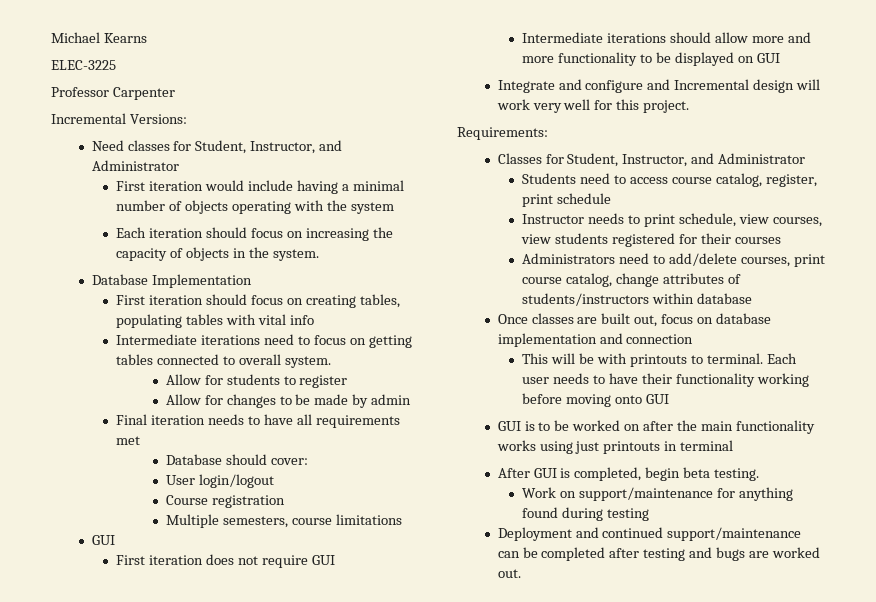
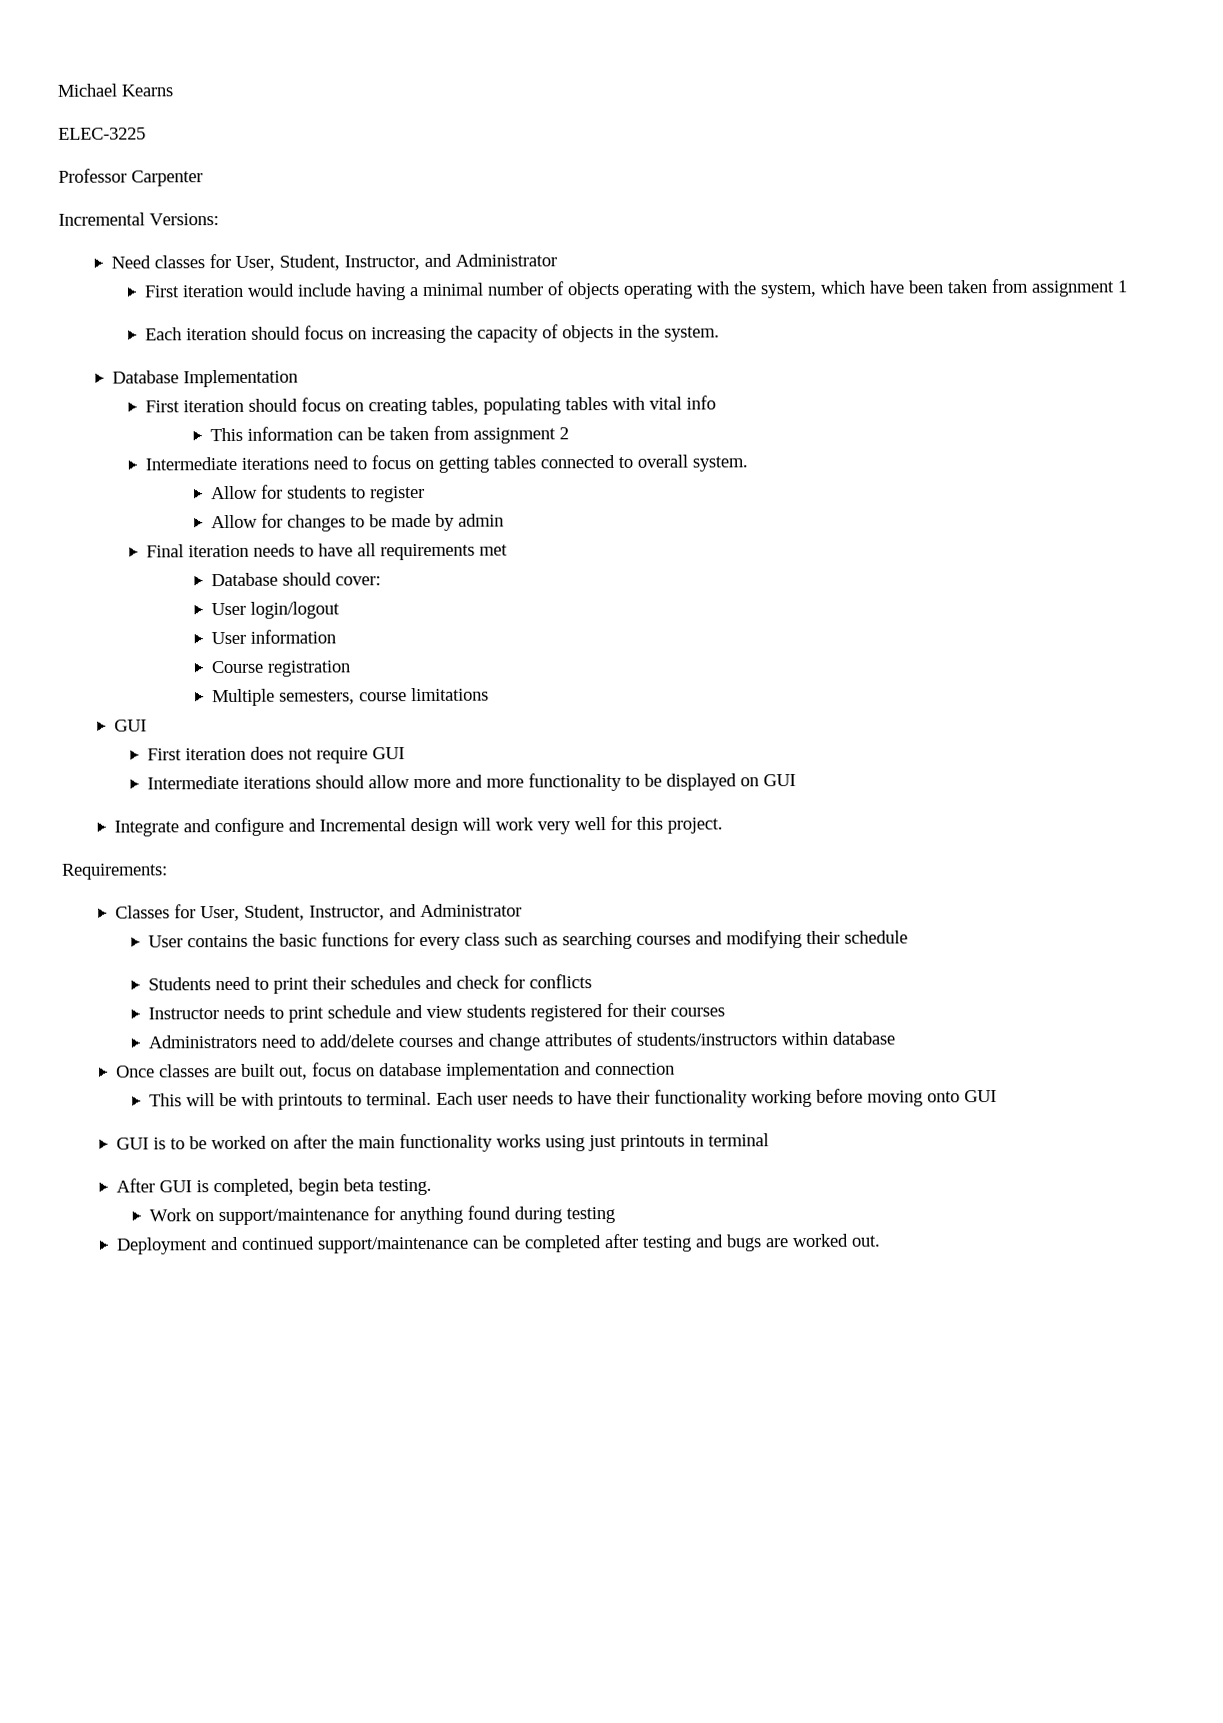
- Need classes for Student, Instructor, and Administrator
+ Need classes for User, Student, Instructor, and Administrator
- First iteration would include having a minimal number of objects operating with the system
+ First iteration would include having a minimal number of objects operating with the system, which have been taken from assignment 1
+ This information can be taken from assignment 2
+ User information
- Classes for Student, Instructor, and Administrator
- Students need to access course catalog, register, print schedule
+ Classes for User, Student, Instructor, and Administrator
+ User contains the basic functions for every class such as searching courses and modifying their schedule
+ Students need to print their schedules and check for conflicts
- Instructor needs to print schedule, view courses, view students registered for their courses
+ Instructor needs to print schedule and view students registered for their courses
- Administrators need to add/delete courses, print course catalog, change attributes of students/instructors within database
+ Administrators need to add/delete courses and change attributes of students/instructors within database

